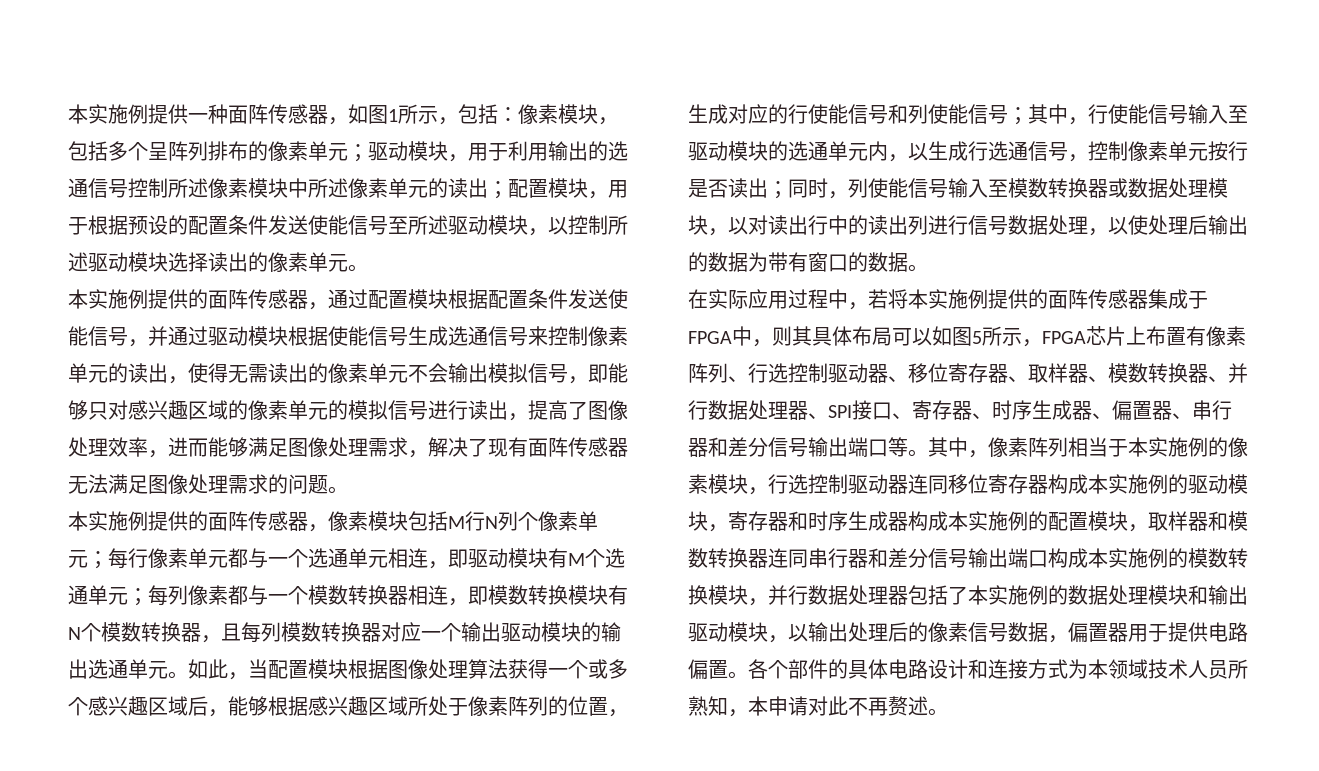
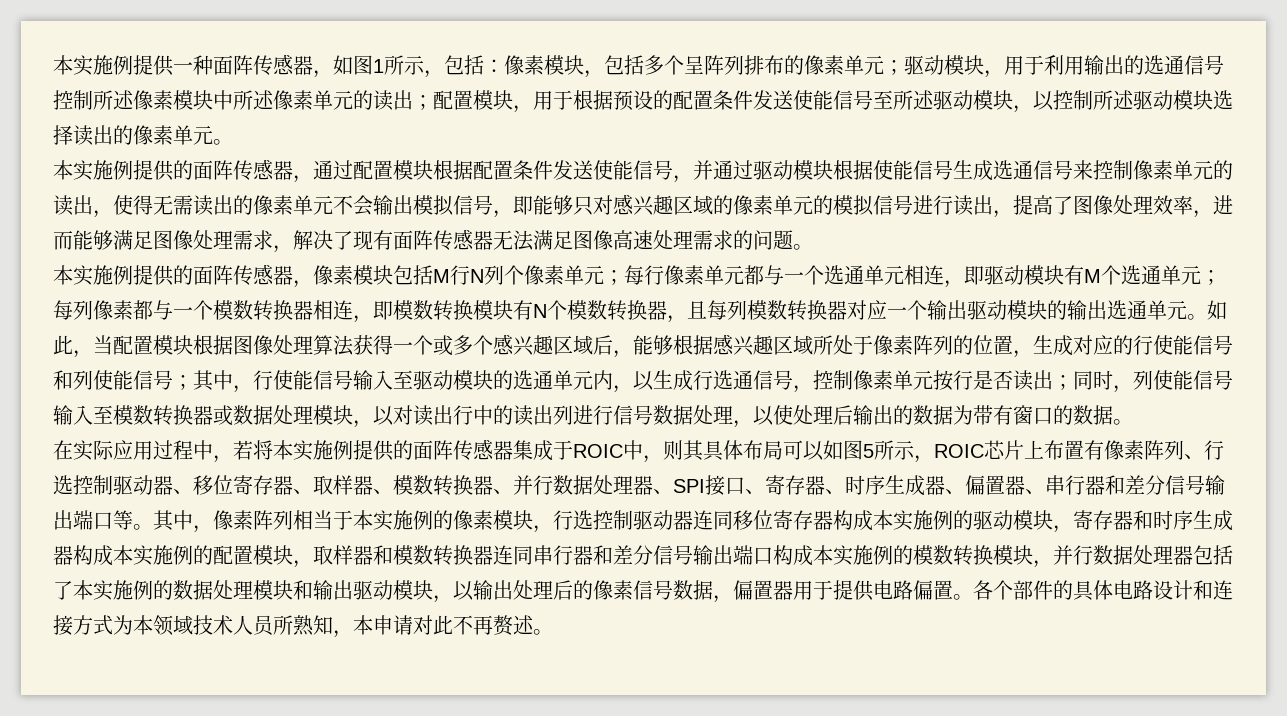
- 本实施例提供的面阵传感器，通过配置模块根据配置条件发送使能信号，并通过驱动模块根据使能信号生成选通信号来控制像素单元的读出，使得无需读出的像素单元不会输出模拟信号，即能够只对感兴趣区域的像素单元的模拟信号进行读出，提高了图像处理效率，进而能够满足图像处理需求，解决了现有面阵传感器无法满足图像处理需求的问题。
+ 本实施例提供的面阵传感器，通过配置模块根据配置条件发送使能信号，并通过驱动模块根据使能信号生成选通信号来控制像素单元的读出，使得无需读出的像素单元不会输出模拟信号，即能够只对感兴趣区域的像素单元的模拟信号进行读出，提高了图像处理效率，进而能够满足图像处理需求，解决了现有面阵传感器无法满足图像高速处理需求的问题。
- 在实际应用过程中，若将本实施例提供的面阵传感器集成于FPGA中，则其具体布局可以如图5所示，FPGA芯片上布置有像素阵列、行选控制驱动器、移位寄存器、取样器、模数转换器、并行数据处理器、SPI接口、寄存器、时序生成器、偏置器、串行器和差分信号输出端口等。
+ 在实际应用过程中，若将本实施例提供的面阵传感器集成于ROIC中，则其具体布局可以如图5所示，ROIC芯片上布置有像素阵列、行选控制驱动器、移位寄存器、取样器、模数转换器、并行数据处理器、SPI接口、寄存器、时序生成器、偏置器、串行器和差分信号输出端口等。

